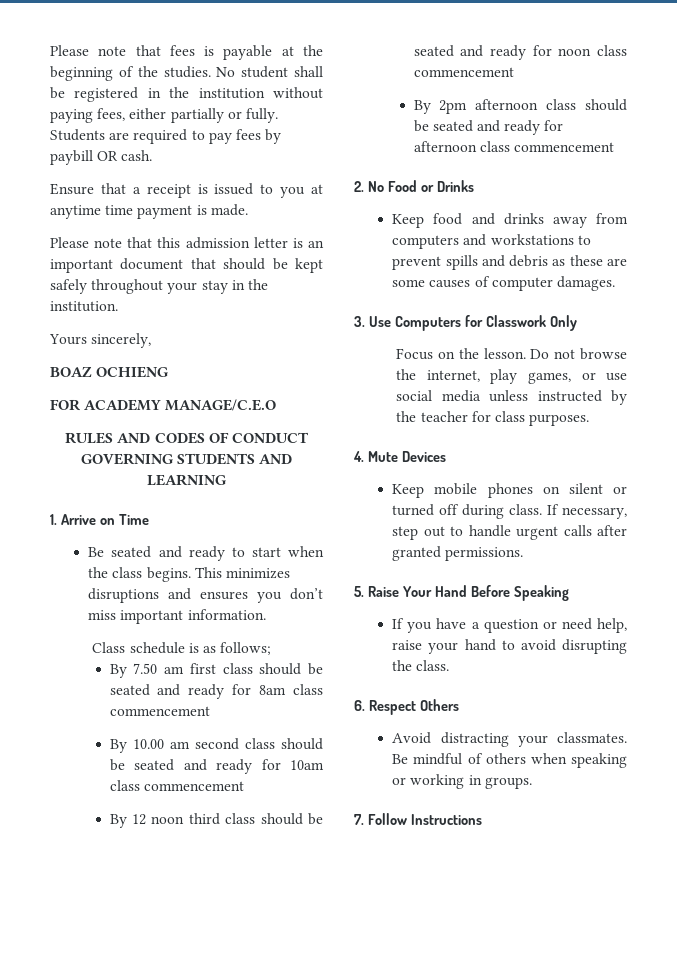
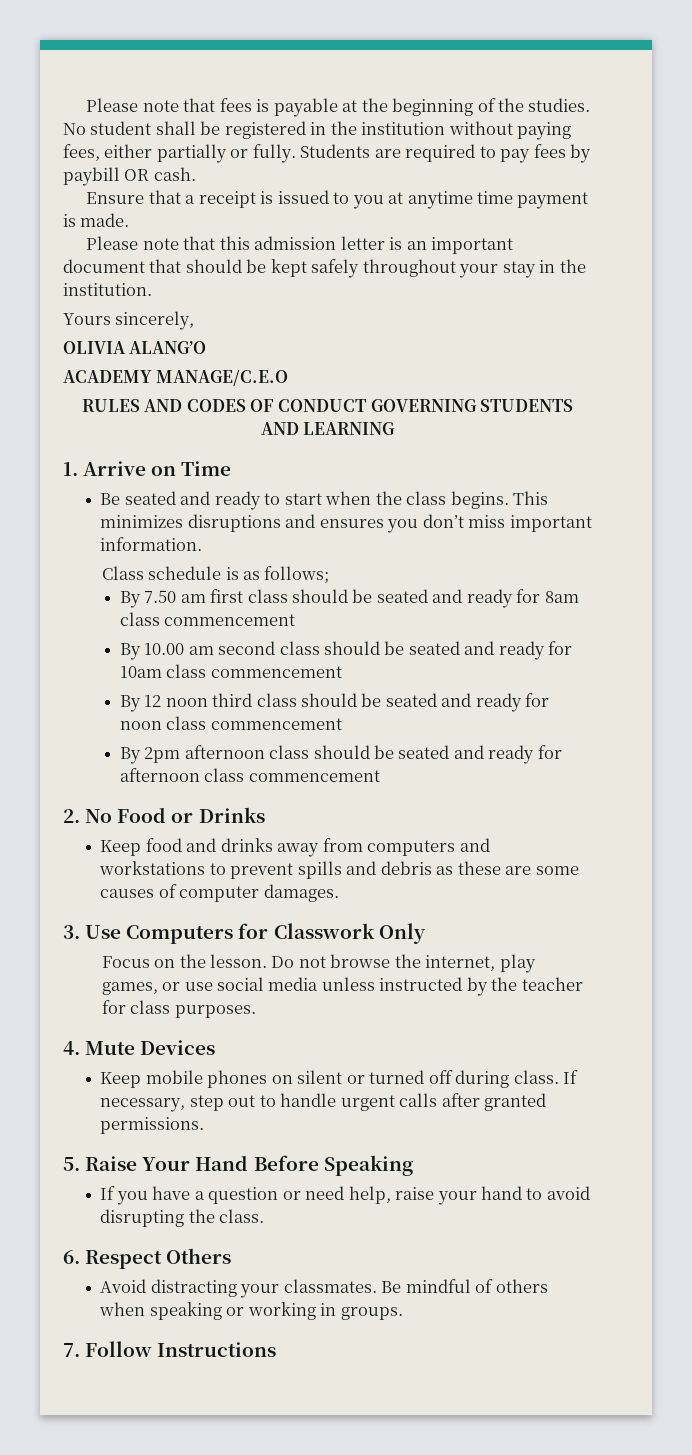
- BOAZ OCHIENG
- FOR ACADEMY MANAGE/C.E.O
+ OLIVIA ALANG’O
+ ACADEMY MANAGE/C.E.O

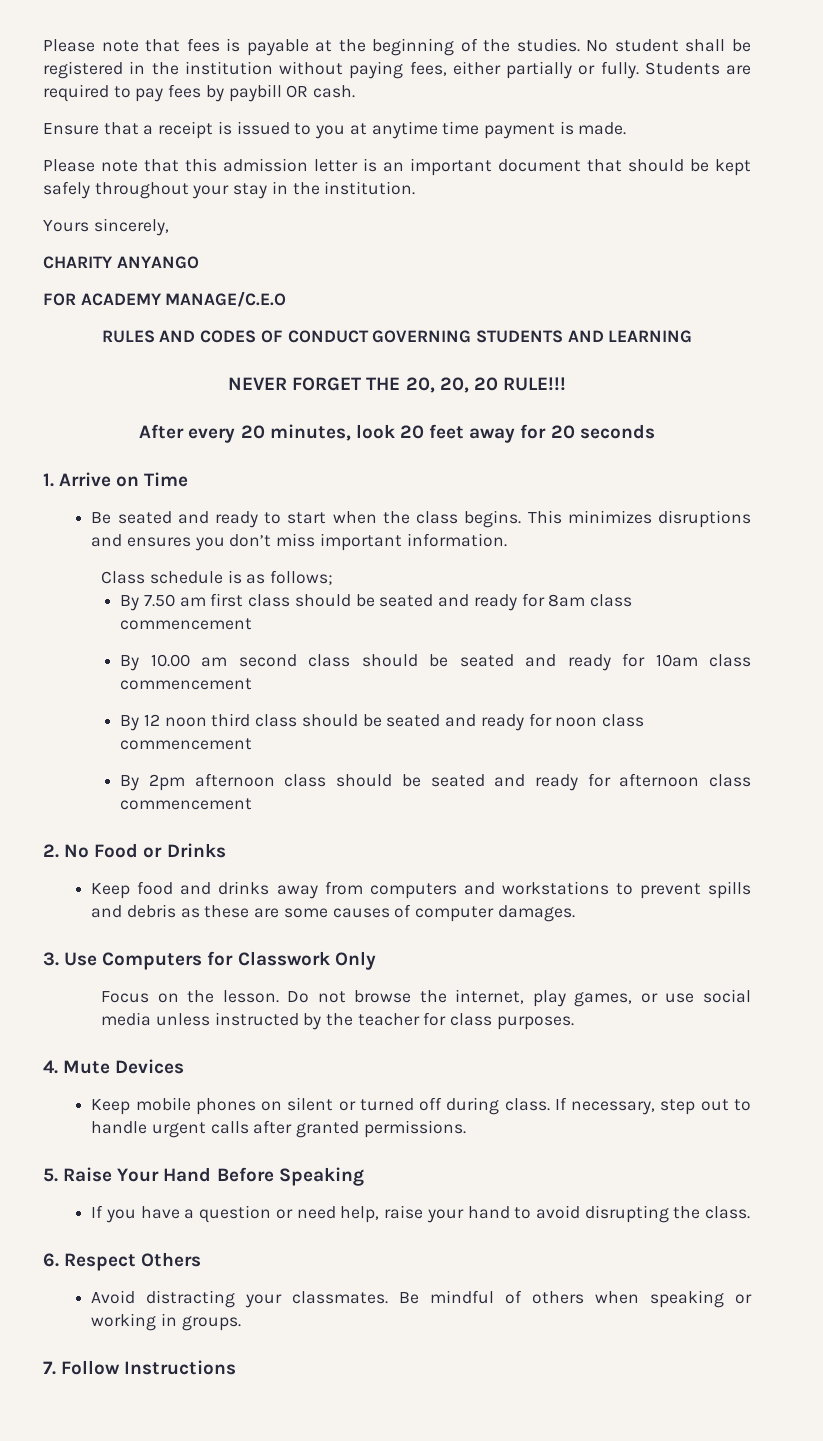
- OLIVIA ALANG’O
- ACADEMY MANAGE/C.E.O
+ CHARITY ANYANGO
+ FOR ACADEMY MANAGE/C.E.O
+ NEVER FORGET THE 20, 20, 20 RULE!!!
+ After every 20 minutes, look 20 feet away for 20 seconds

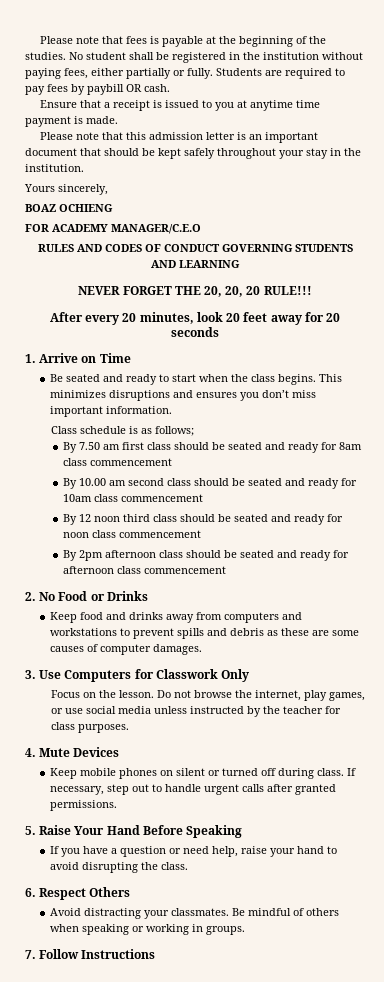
- CHARITY ANYANGO
+ BOAZ OCHIENG
- FOR ACADEMY MANAGE/C.E.O
+ FOR ACADEMY MANAGER/C.E.O

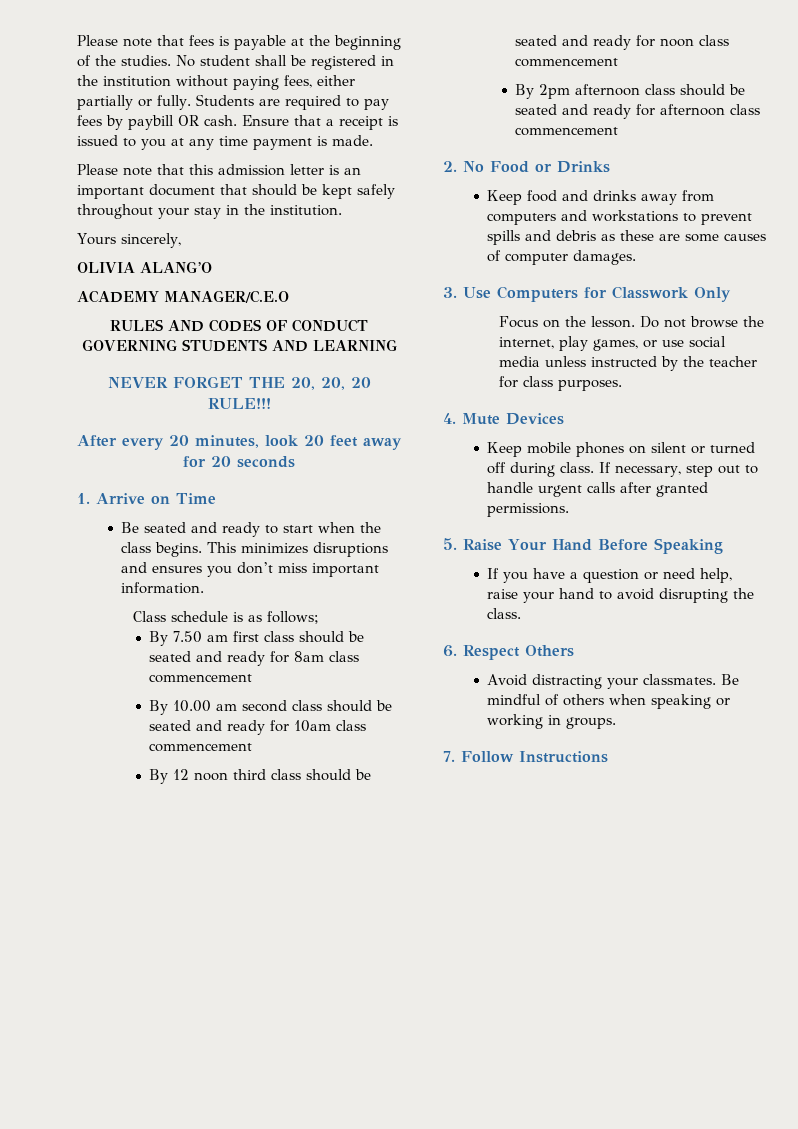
- Students are required to pay fees by paybill OR cash.
- Ensure that a receipt is issued to you at anytime time payment is made.
+ Students are required to pay fees by paybill OR cash. Ensure that a receipt is issued to you at any time payment is made.
- BOAZ OCHIENG
- FOR ACADEMY MANAGER/C.E.O
+ OLIVIA ALANG’O
+ ACADEMY MANAGER/C.E.O

